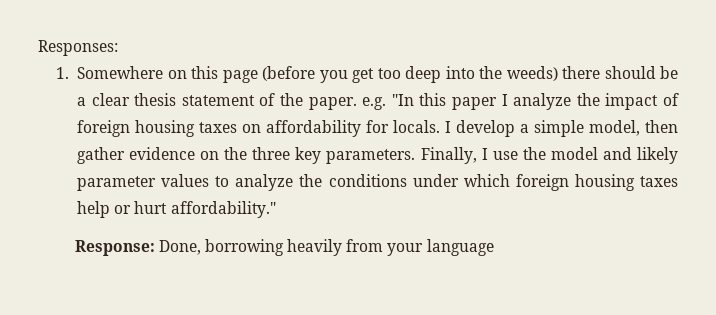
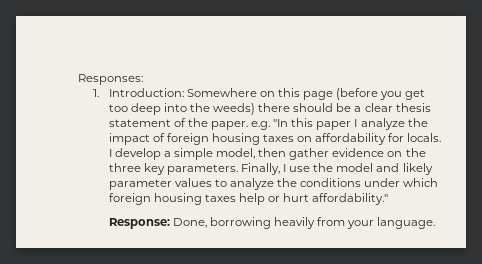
- 1. Somewhere on this page (before you get too deep into the weeds) there should be a clear thesis statement of the paper. e.g. "In this paper I analyze the impact of foreign housing taxes on affordability for locals.
+ 1. Introduction: Somewhere on this page (before you get too deep into the weeds) there should be a clear thesis statement of the paper. e.g. "In this paper I analyze the impact of foreign housing taxes on affordability for locals.
- Response: Done, borrowing heavily from your language
+ Response: Done, borrowing heavily from your language.

